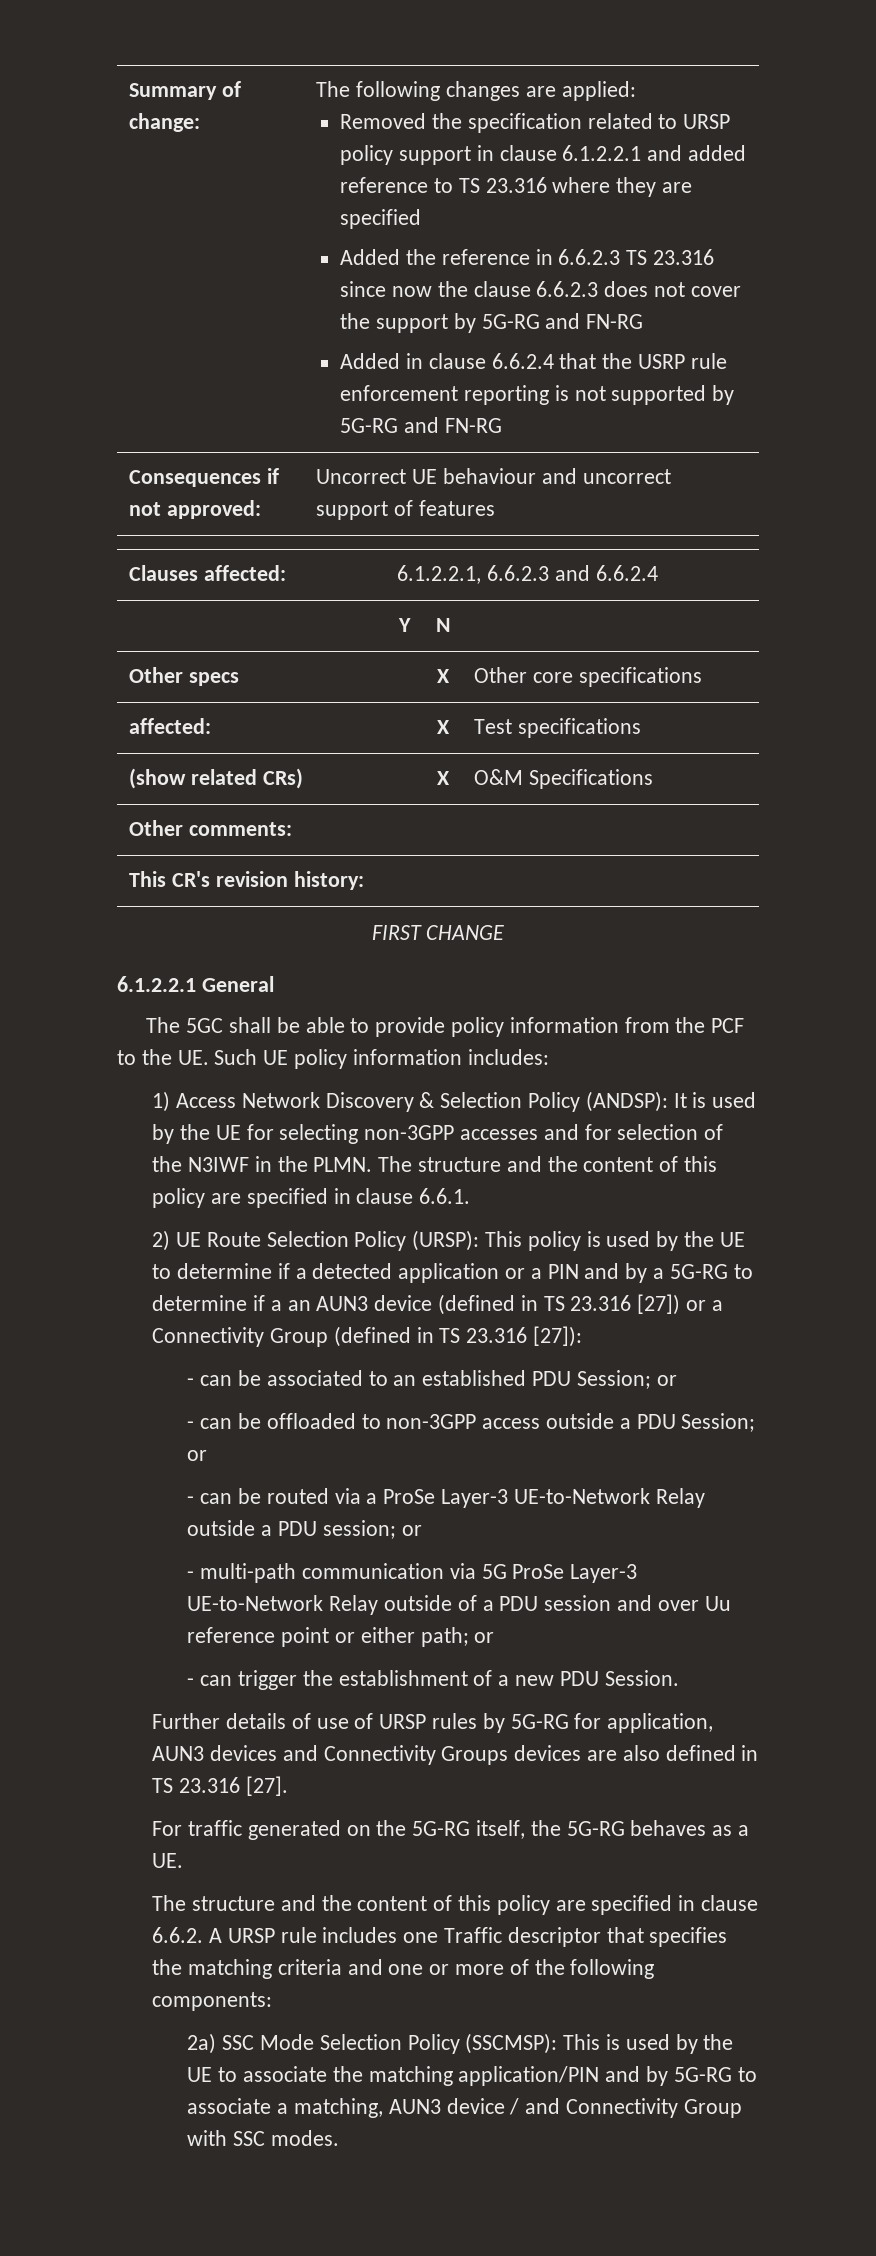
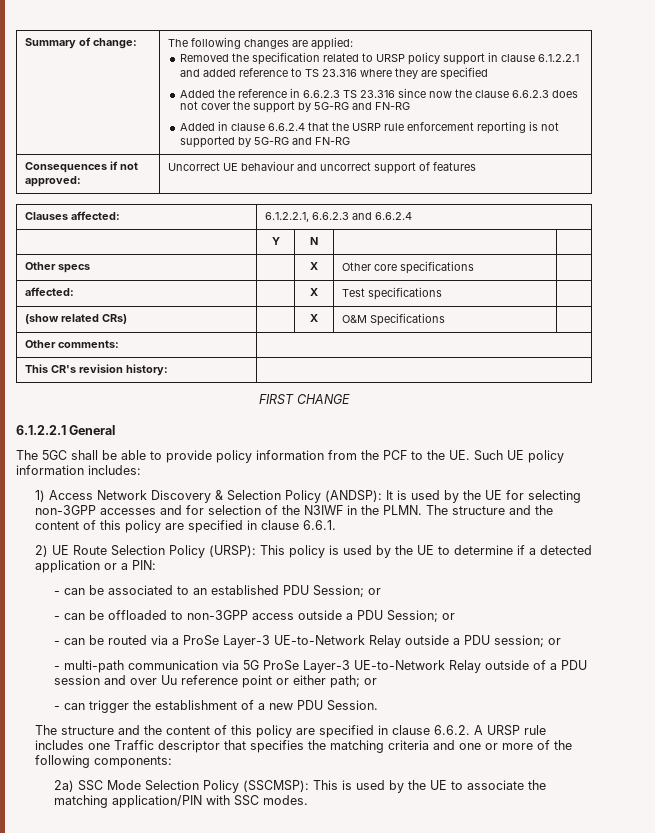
- 2) UE Route Selection Policy (URSP): This policy is used by the UE to determine if a detected application or a PIN and by a 5G-RG to determine if a an AUN3 device (defined in TS 23.316 [27]) or a Connectivity Group (defined in TS 23.316 [27]):
+ 2) UE Route Selection Policy (URSP): This policy is used by the UE to determine if a detected application or a PIN:
- Further details of use of URSP rules by 5G-RG for application, AUN3 devices and Connectivity Groups devices are also defined in TS 23.316 [27].
- For traffic generated on the 5G-RG itself, the 5G-RG behaves as a UE.
- 2a) SSC Mode Selection Policy (SSCMSP): This is used by the UE to associate the matching application/PIN and by 5G-RG to associate a matching, AUN3 device / and Connectivity Group with SSC modes.
+ 2a) SSC Mode Selection Policy (SSCMSP): This is used by the UE to associate the matching application/PIN with SSC modes.

